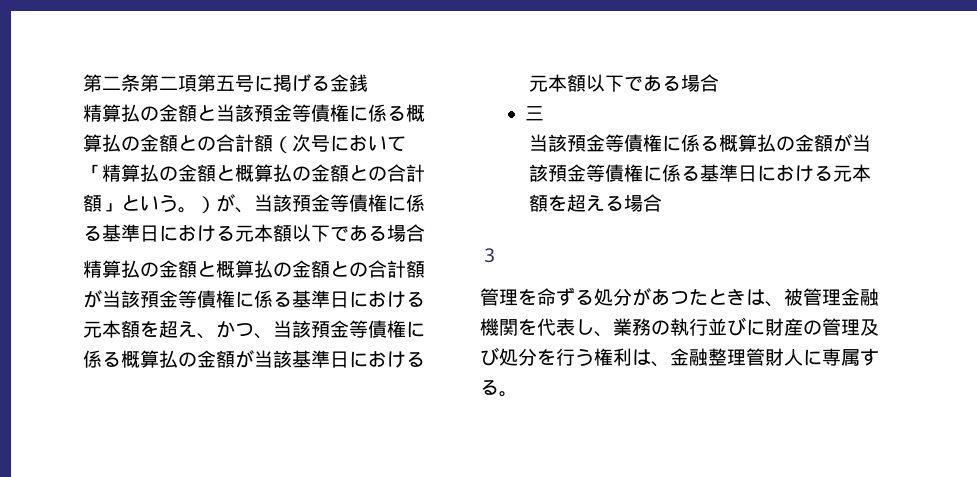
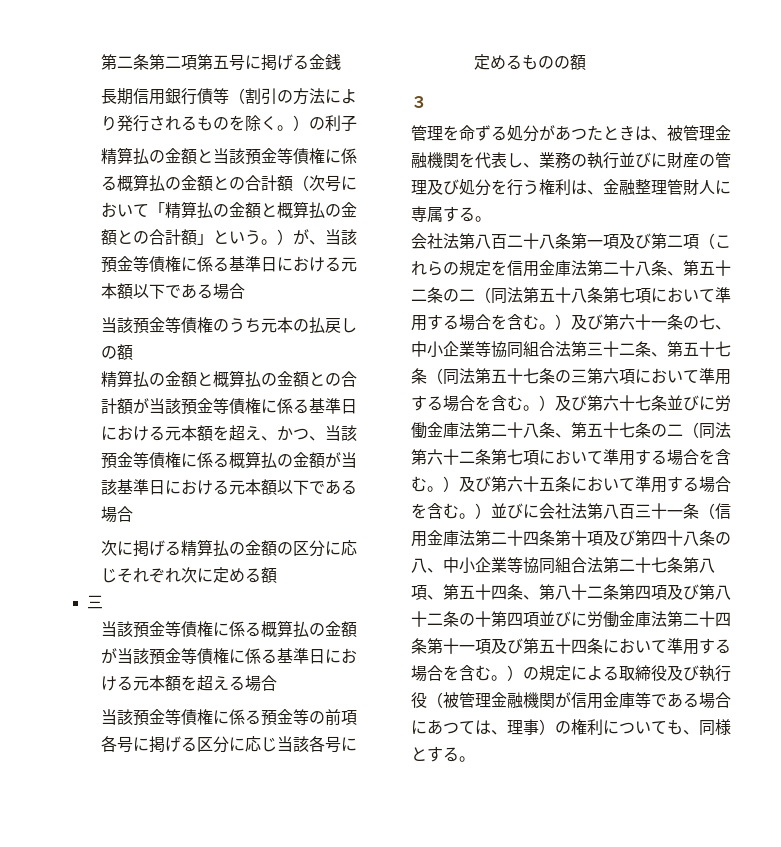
+ 長期信用銀行債等（割引の方法により発行されるものを除く。）の利子
+ 当該預金等債権のうち元本の払戻しの額
+ 次に掲げる精算払の金額の区分に応じそれぞれ次に定める額
+ 当該預金等債権に係る預金等の前項各号に掲げる区分に応じ当該各号に定めるものの額
+ 会社法第八百二十八条第一項及び第二項（これらの規定を信用金庫法第二十八条、第五十二条の二（同法第五十八条第七項において準用する場合を含む。）及び第六十一条の七、中小企業等協同組合法第三十二条、第五十七条（同法第五十七条の三第六項において準用する場合を含む。）及び第六十七条並びに労働金庫法第二十八条、第五十七条の二（同法第六十二条第七項において準用する場合を含む。）及び第六十五条において準用する場合を含む。）並びに会社法第八百三十一条（信用金庫法第二十四条第十項及び第四十八条の八、中小企業等協同組合法第二十七条第八項、第五十四条、第八十二条第四項及び第八十二条の十第四項並びに労働金庫法第二十四条第十一項及び第五十四条において準用する場合を含む。）の規定による取締役及び執行役（被管理金融機関が信用金庫等である場合にあつては、理事）の権利についても、同様とする。

